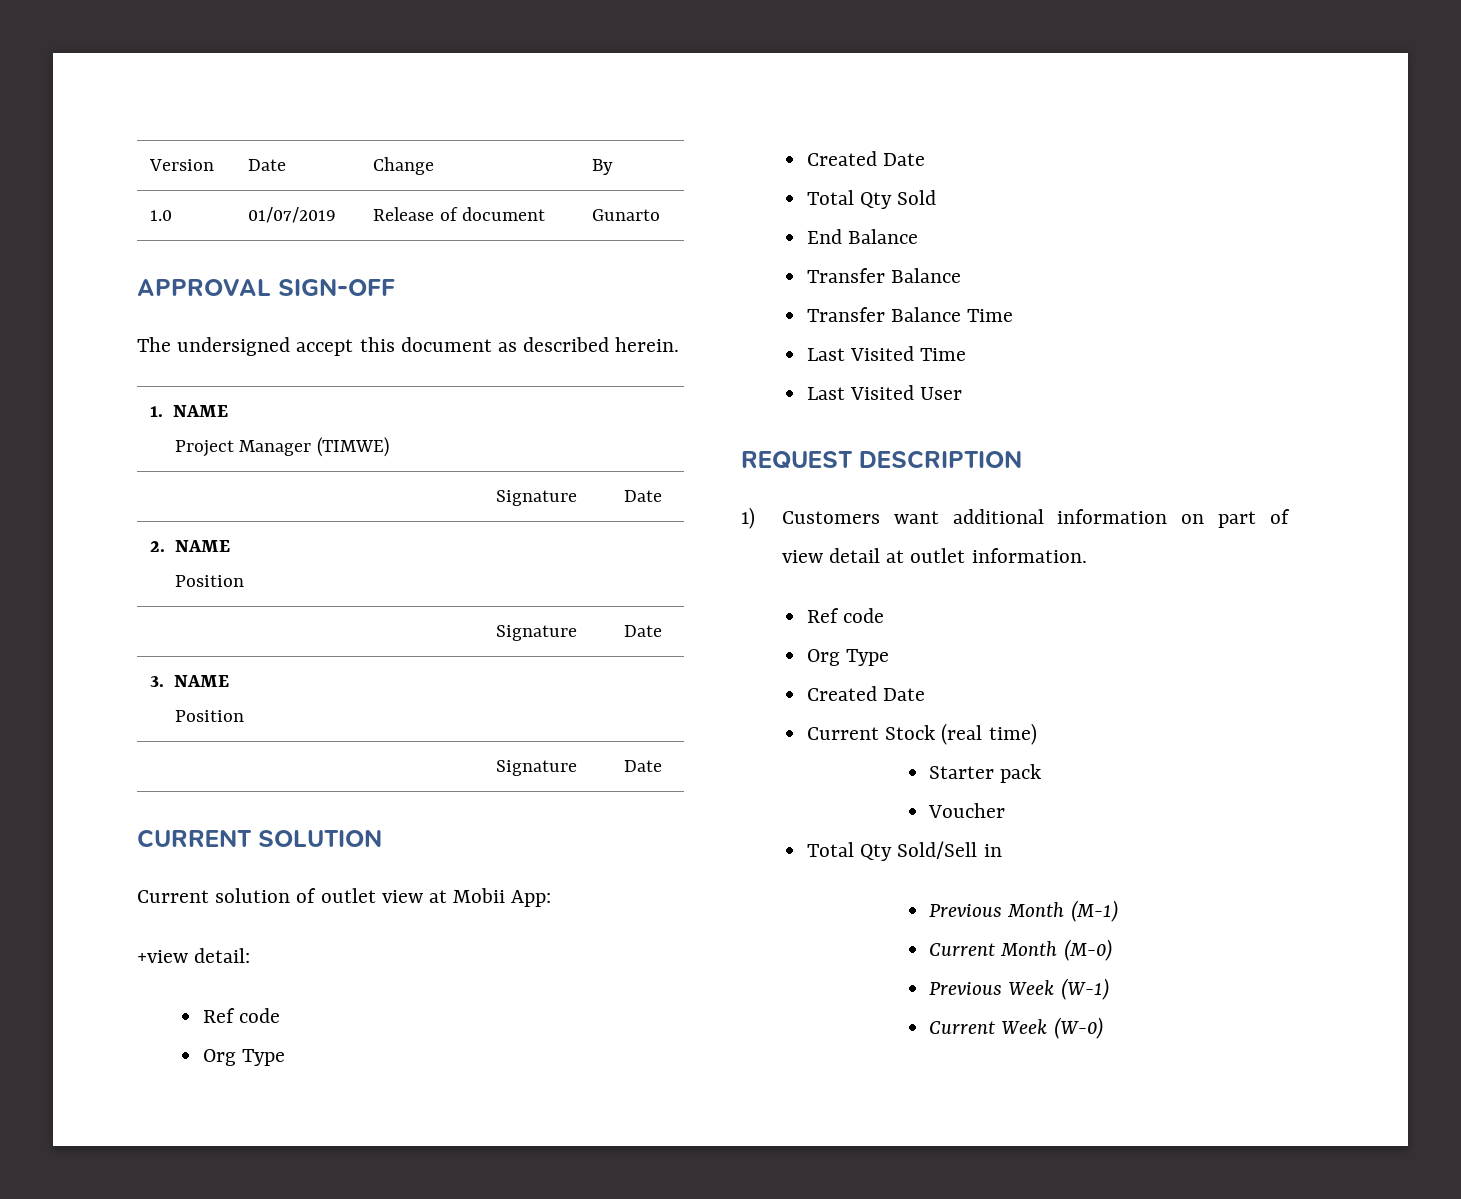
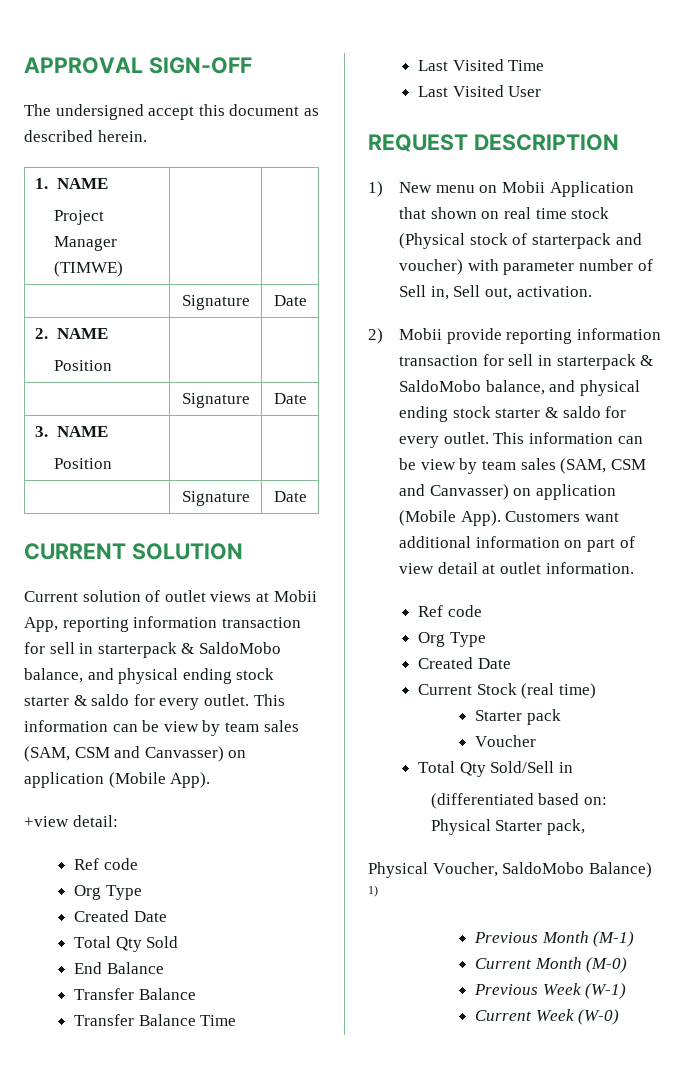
- Version | Date | Change | By
- 1.0 | 01/07/2019 | Release of document | Gunarto
- Current solution of outlet view at Mobii App:
+ Current solution of outlet views at Mobii App, reporting information transaction for sell in starterpack & SaldoMobo balance, and physical ending stock starter & saldo for every outlet. This information can be view by team sales (SAM, CSM and Canvasser) on application (Mobile App).
- 1) Customers want additional information on part of view detail at outlet information.
+ 1) New menu on Mobii Application that shown on real time stock (Physical stock of starterpack and voucher) with parameter number of Sell in, Sell out, activation.
+ 2) Mobii provide reporting information transaction for sell in starterpack & SaldoMobo balance, and physical ending stock starter & saldo for every outlet. This information can be view by team sales (SAM, CSM and Canvasser) on application (Mobile App). Customers want additional information on part of view detail at outlet information.
+ (differentiated based on: Physical Starter pack,
+ Physical Voucher, SaldoMobo Balance) 1)

